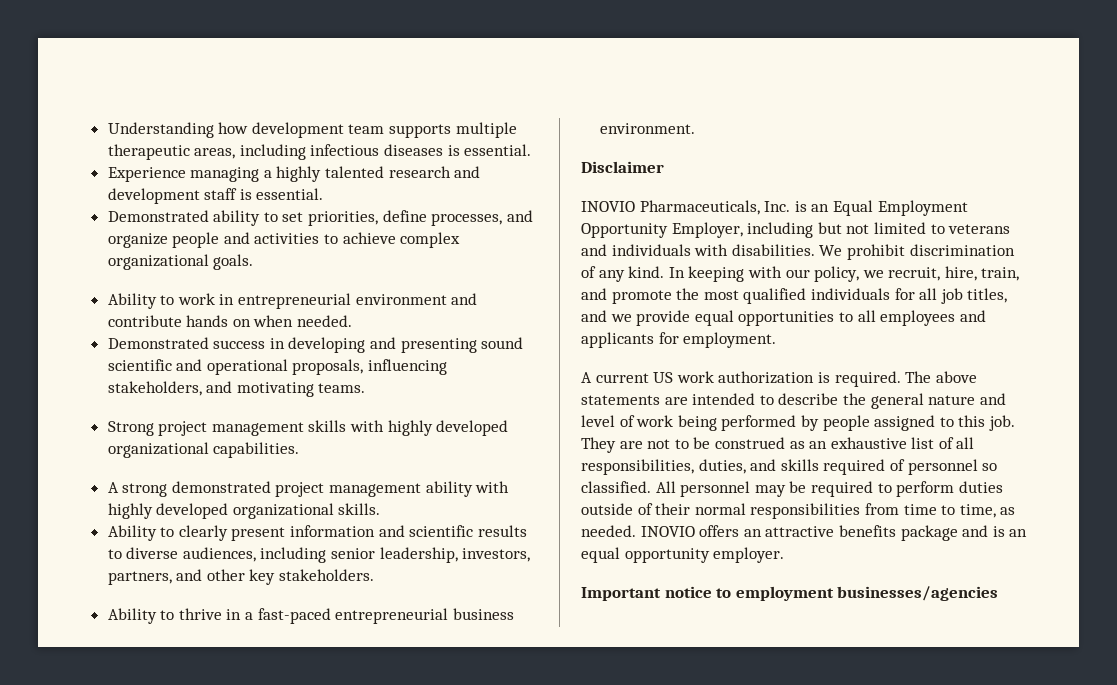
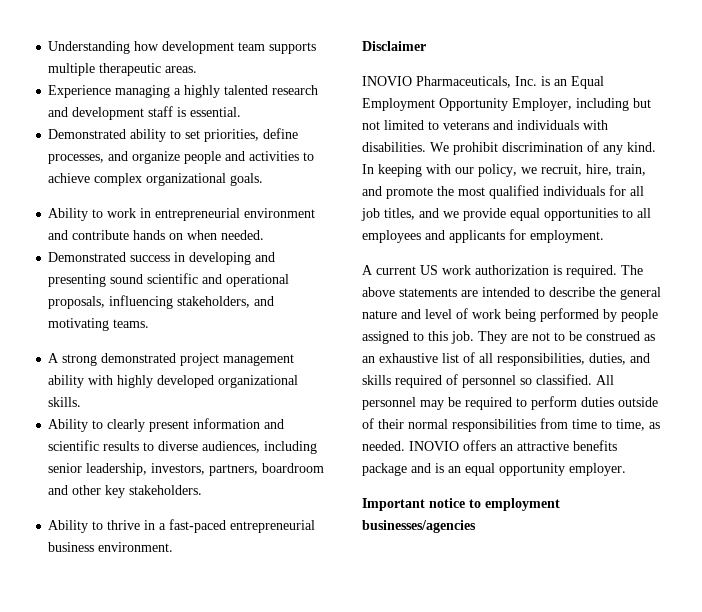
- Understanding how development team supports multiple therapeutic areas, including infectious diseases is essential.
+ Understanding how development team supports multiple therapeutic areas.
- Strong project management skills with highly developed organizational capabilities.
- Ability to clearly present information and scientific results to diverse audiences, including senior leadership, investors, partners, and other key stakeholders.
+ Ability to clearly present information and scientific results to diverse audiences, including senior leadership, investors, partners, boardroom and other key stakeholders.

